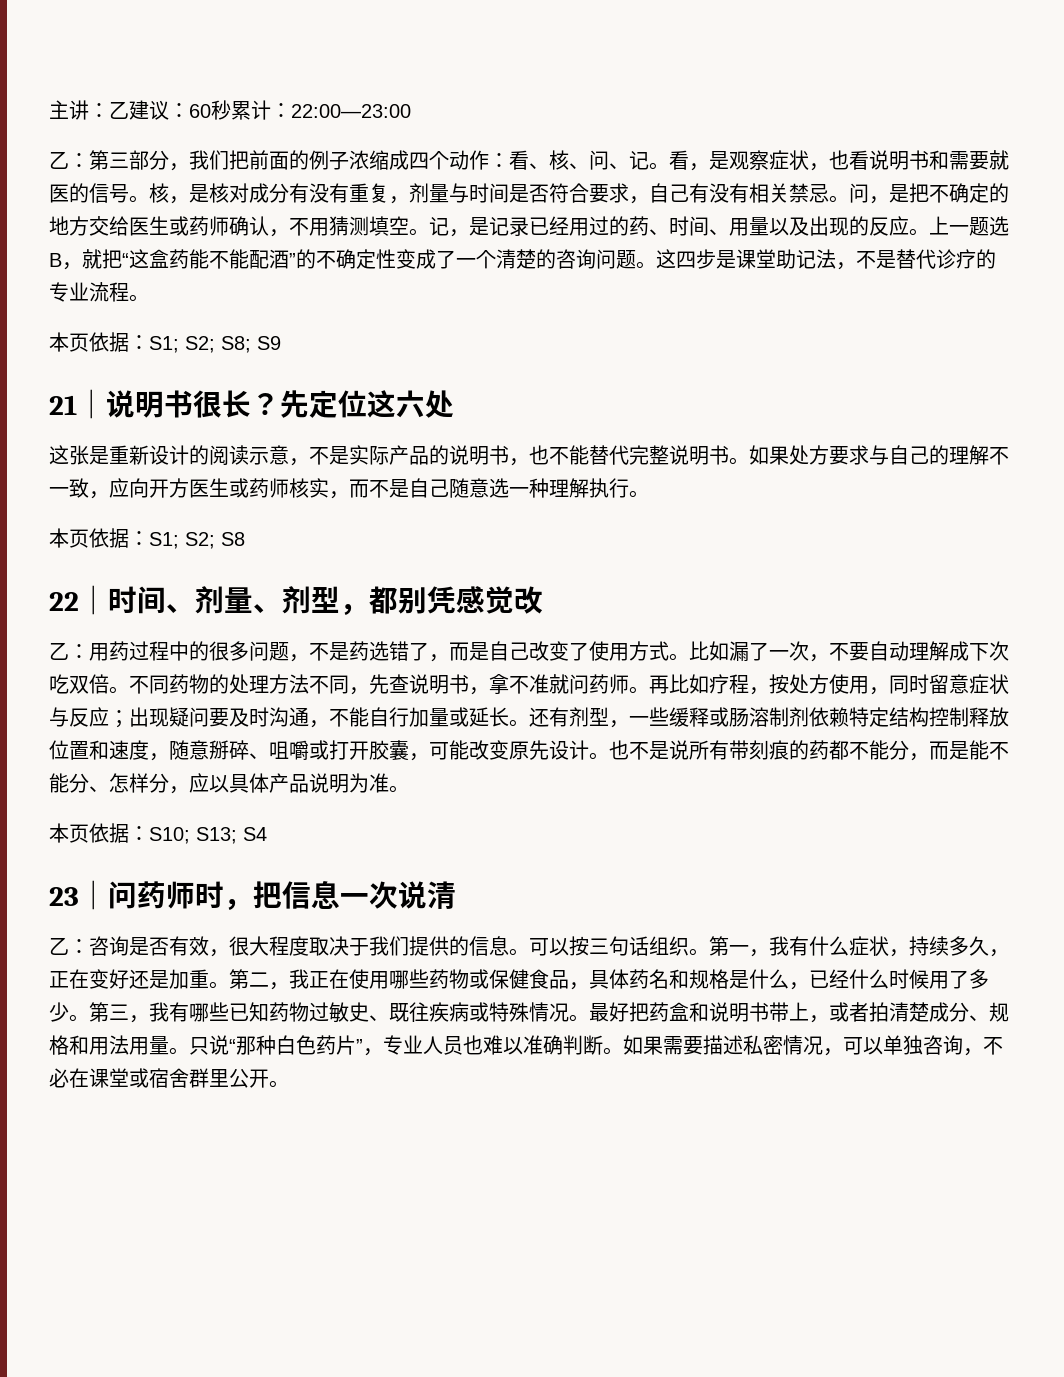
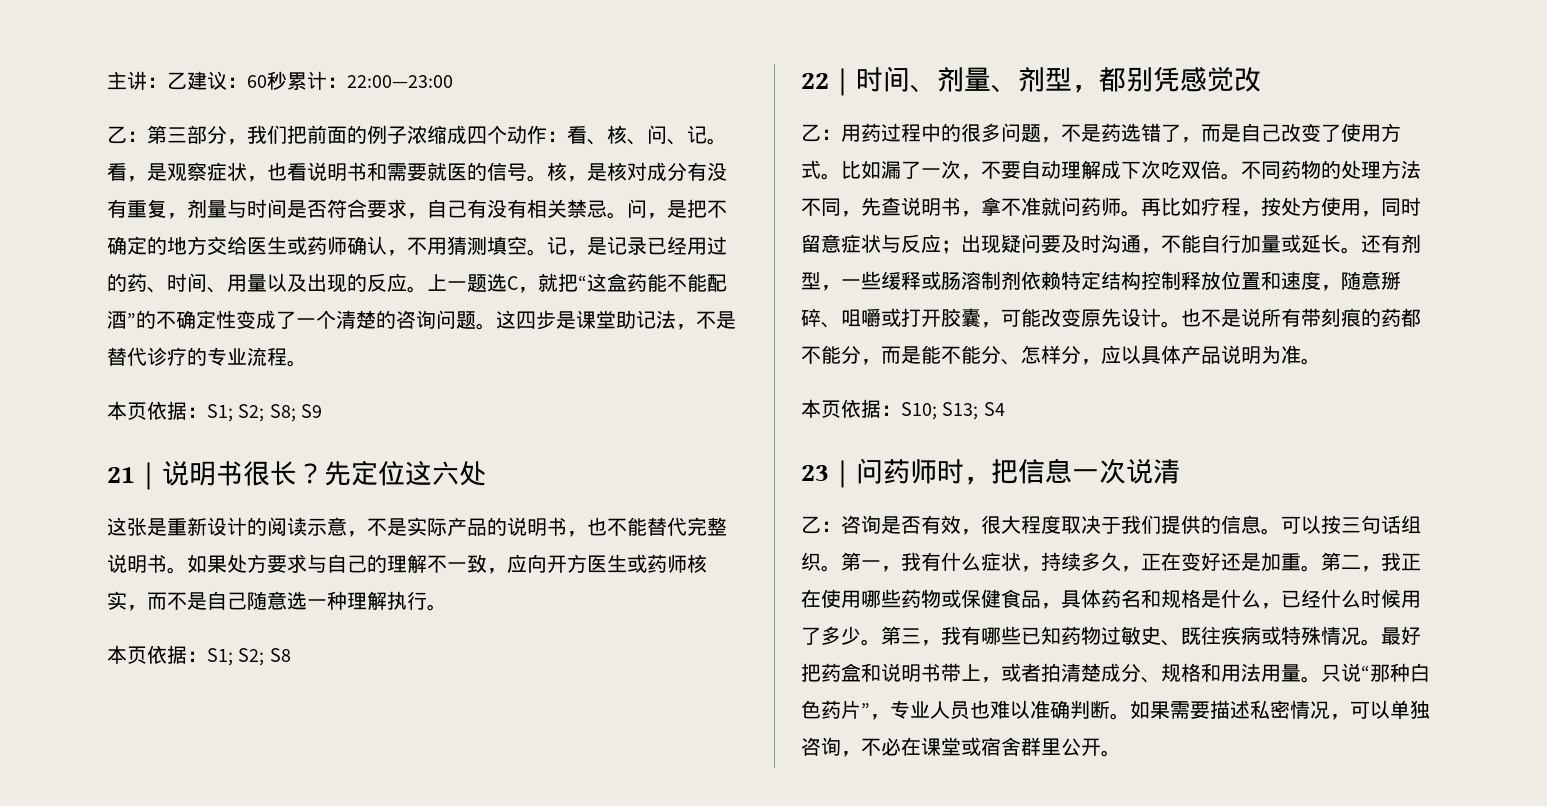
- 上一题选B，就把“这盒药能不能配酒”的不确定性变成了一个清楚的咨询问题。
+ 上一题选C，就把“这盒药能不能配酒”的不确定性变成了一个清楚的咨询问题。

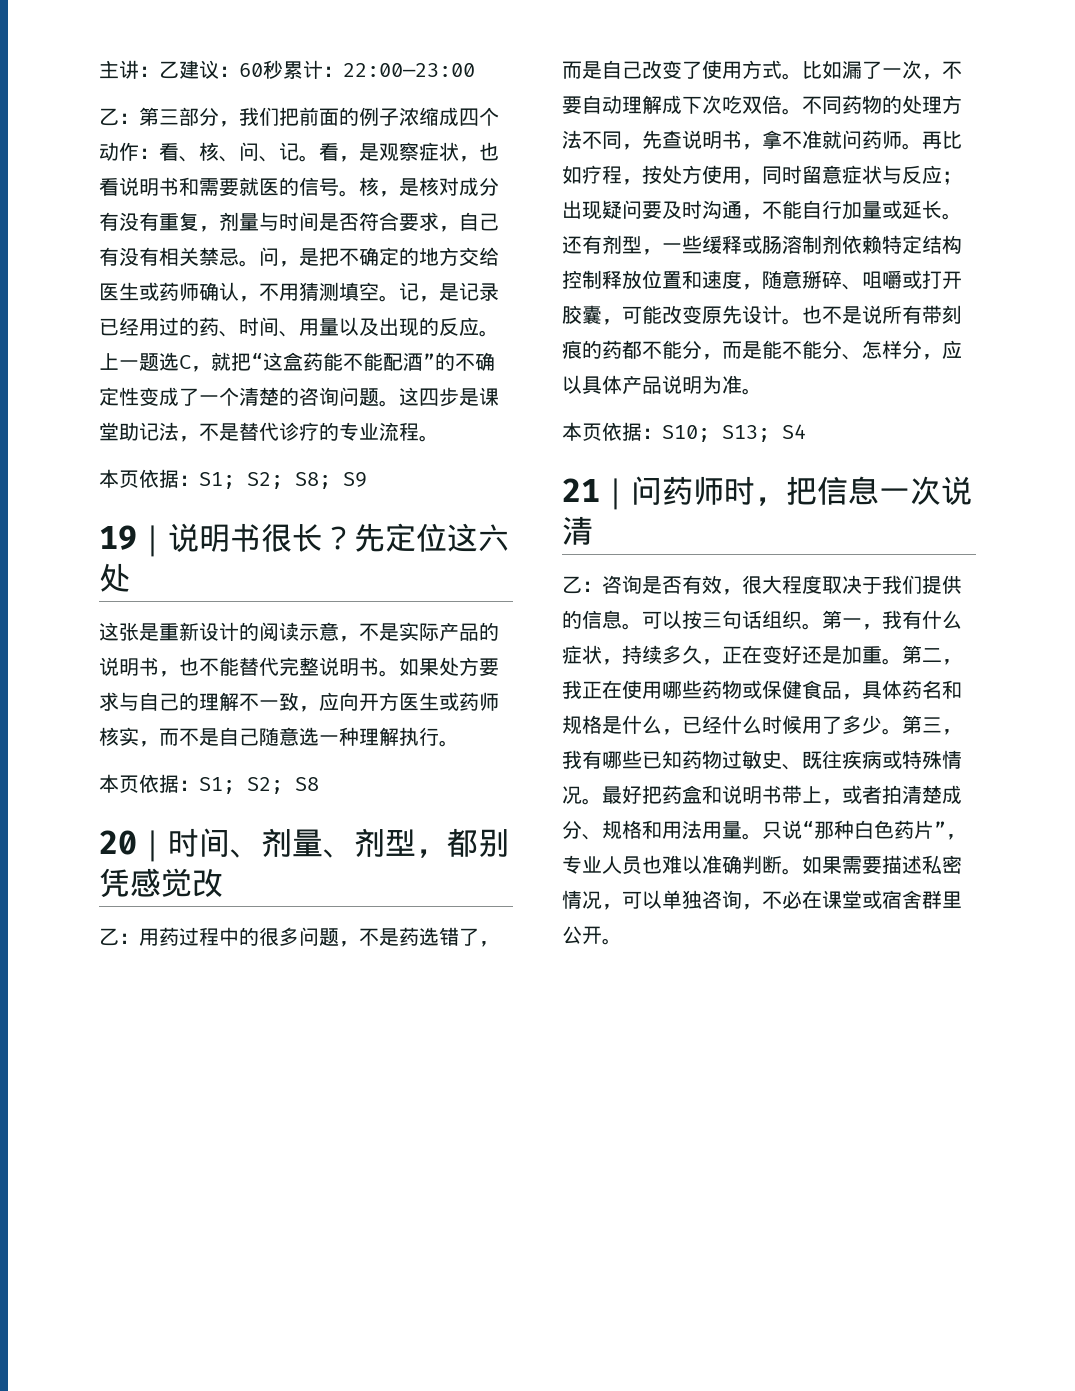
- 21｜说明书很长？
+ 19｜说明书很长？
- 22｜时间、剂量、剂型，都别凭感觉改
+ 20｜时间、剂量、剂型，都别凭感觉改
- 23｜问药师时，把信息一次说清
+ 21｜问药师时，把信息一次说清

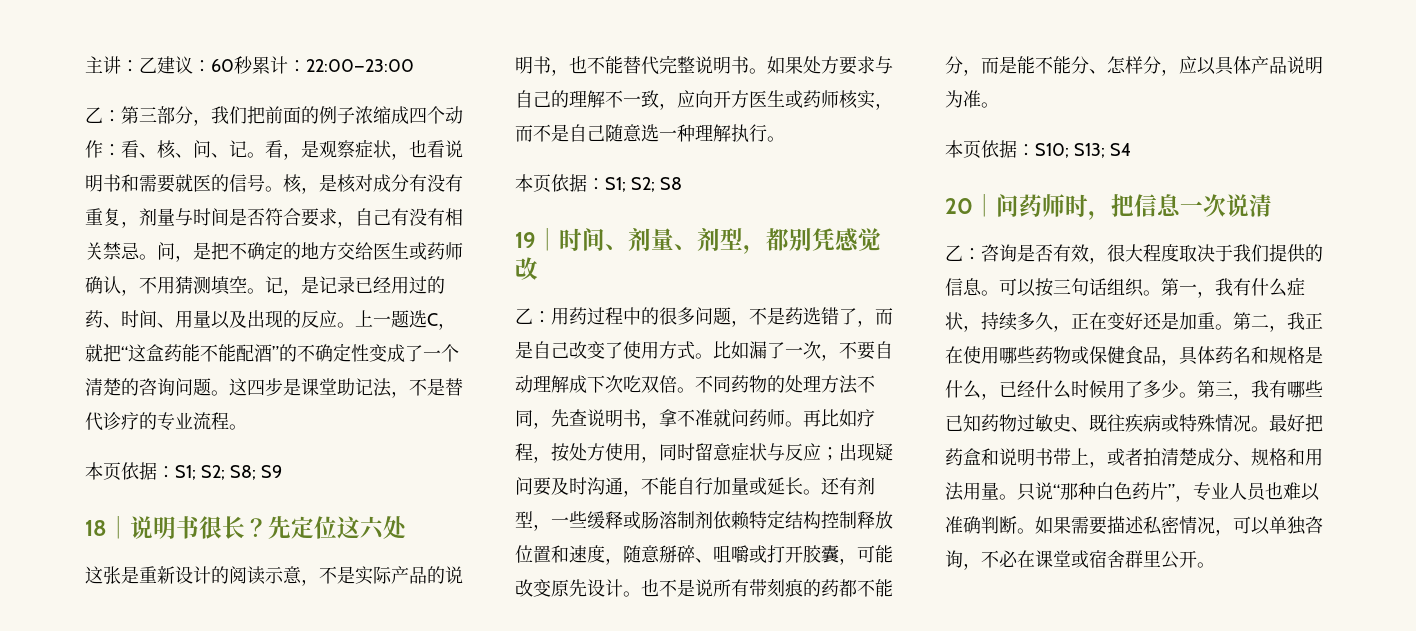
- 19｜说明书很长？
+ 18｜说明书很长？
- 20｜时间、剂量、剂型，都别凭感觉改
+ 19｜时间、剂量、剂型，都别凭感觉改
- 21｜问药师时，把信息一次说清
+ 20｜问药师时，把信息一次说清

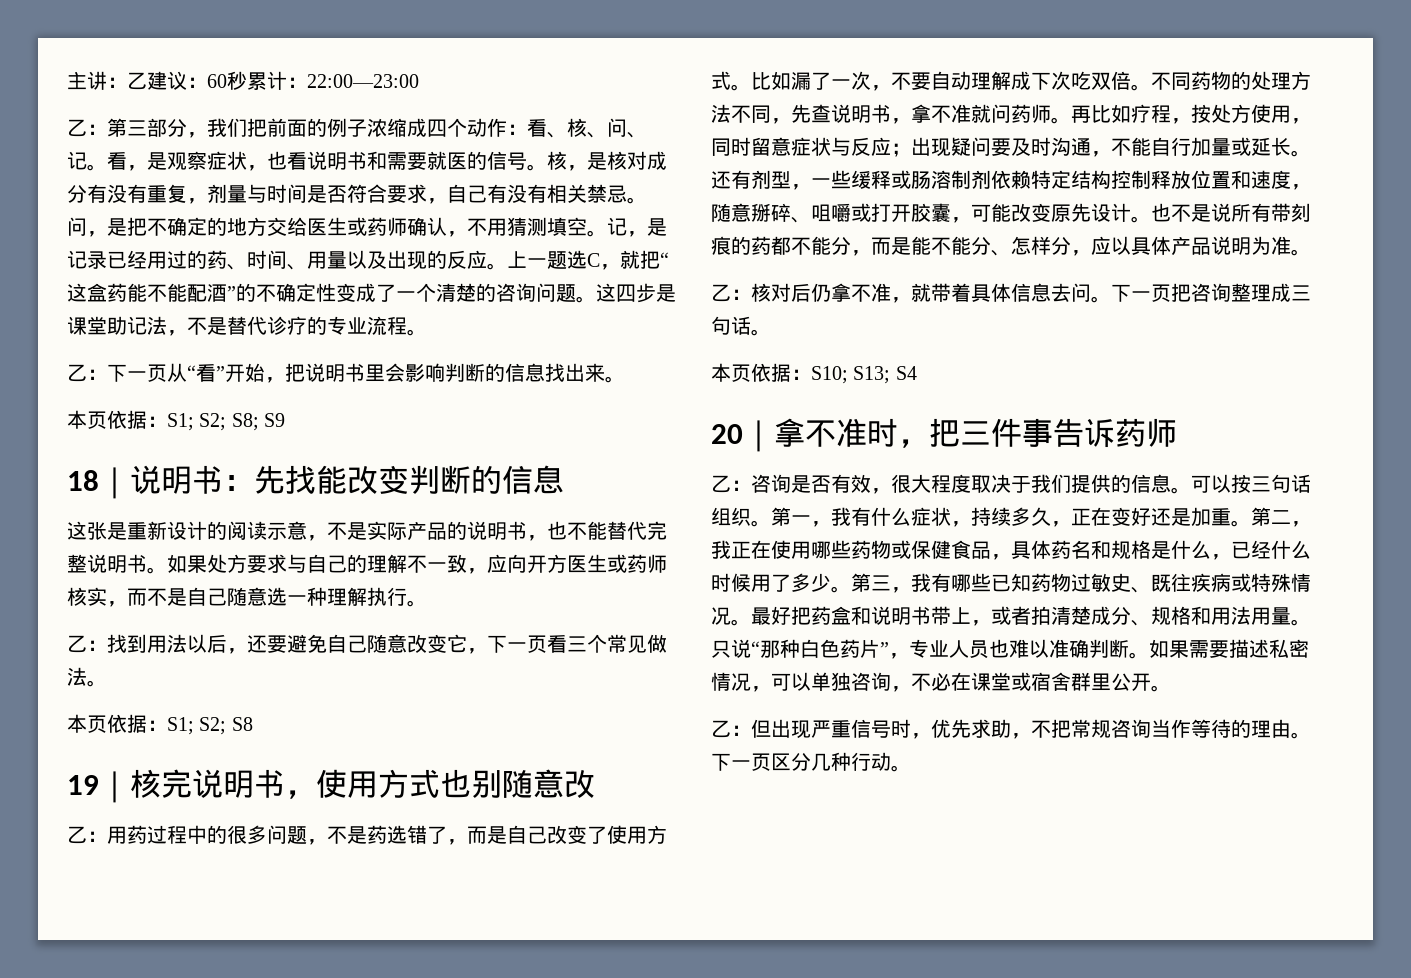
+ 乙：下一页从“看”开始，把说明书里会影响判断的信息找出来。
- 18｜说明书很长？先定位这六处
+ 18｜说明书：先找能改变判断的信息
+ 乙：找到用法以后，还要避免自己随意改变它，下一页看三个常见做法。
- 19｜时间、剂量、剂型，都别凭感觉改
+ 19｜核完说明书，使用方式也别随意改
+ 乙：核对后仍拿不准，就带着具体信息去问。下一页把咨询整理成三句话。
- 20｜问药师时，把信息一次说清
+ 20｜拿不准时，把三件事告诉药师
+ 乙：但出现严重信号时，优先求助，不把常规咨询当作等待的理由。下一页区分几种行动。

